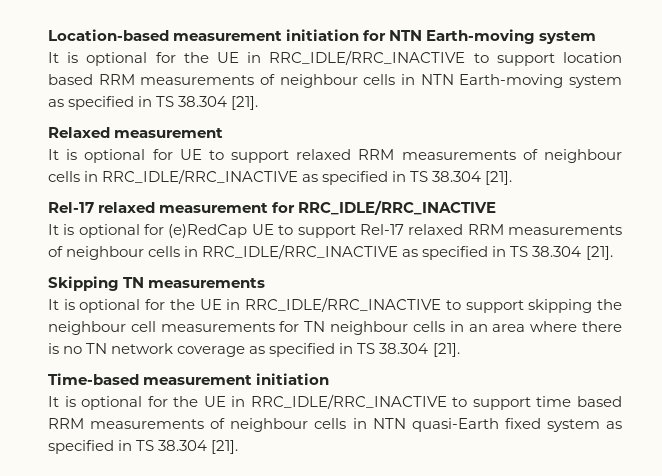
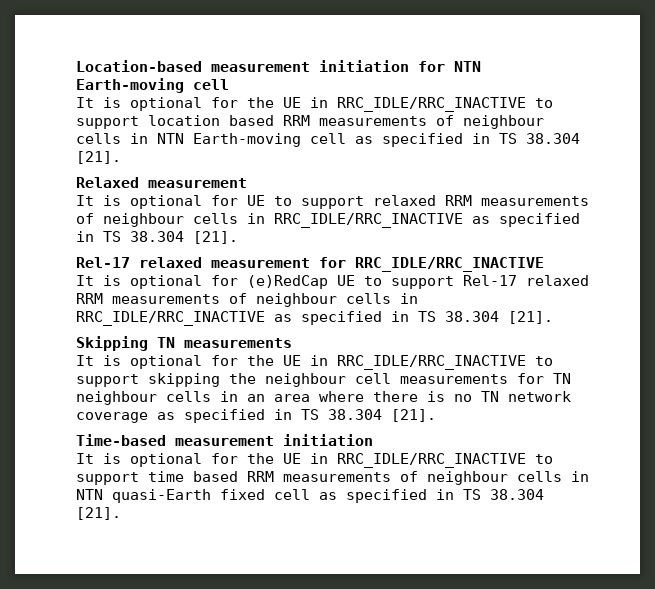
- Location-based measurement initiation for NTN Earth-moving system
+ Location-based measurement initiation for NTN Earth-moving cell
- It is optional for the UE in RRC_IDLE/RRC_INACTIVE to support location based RRM measurements of neighbour cells in NTN Earth-moving system as specified in TS 38.304 [21].
+ It is optional for the UE in RRC_IDLE/RRC_INACTIVE to support location based RRM measurements of neighbour cells in NTN Earth-moving cell as specified in TS 38.304 [21].
- It is optional for the UE in RRC_IDLE/RRC_INACTIVE to support time based RRM measurements of neighbour cells in NTN quasi-Earth fixed system as specified in TS 38.304 [21].
+ It is optional for the UE in RRC_IDLE/RRC_INACTIVE to support time based RRM measurements of neighbour cells in NTN quasi-Earth fixed cell as specified in TS 38.304 [21].

